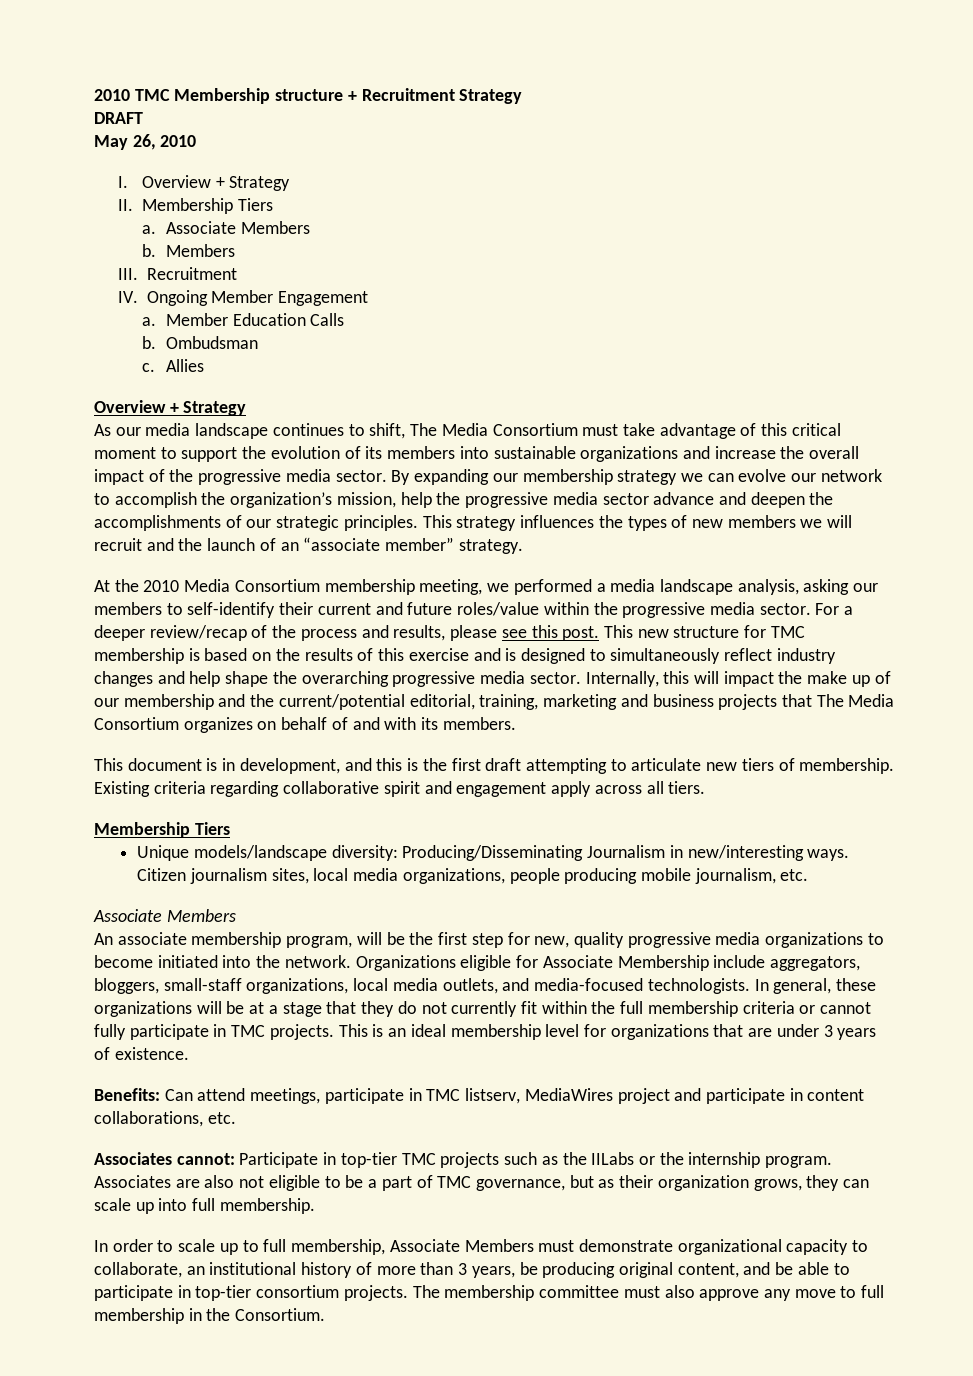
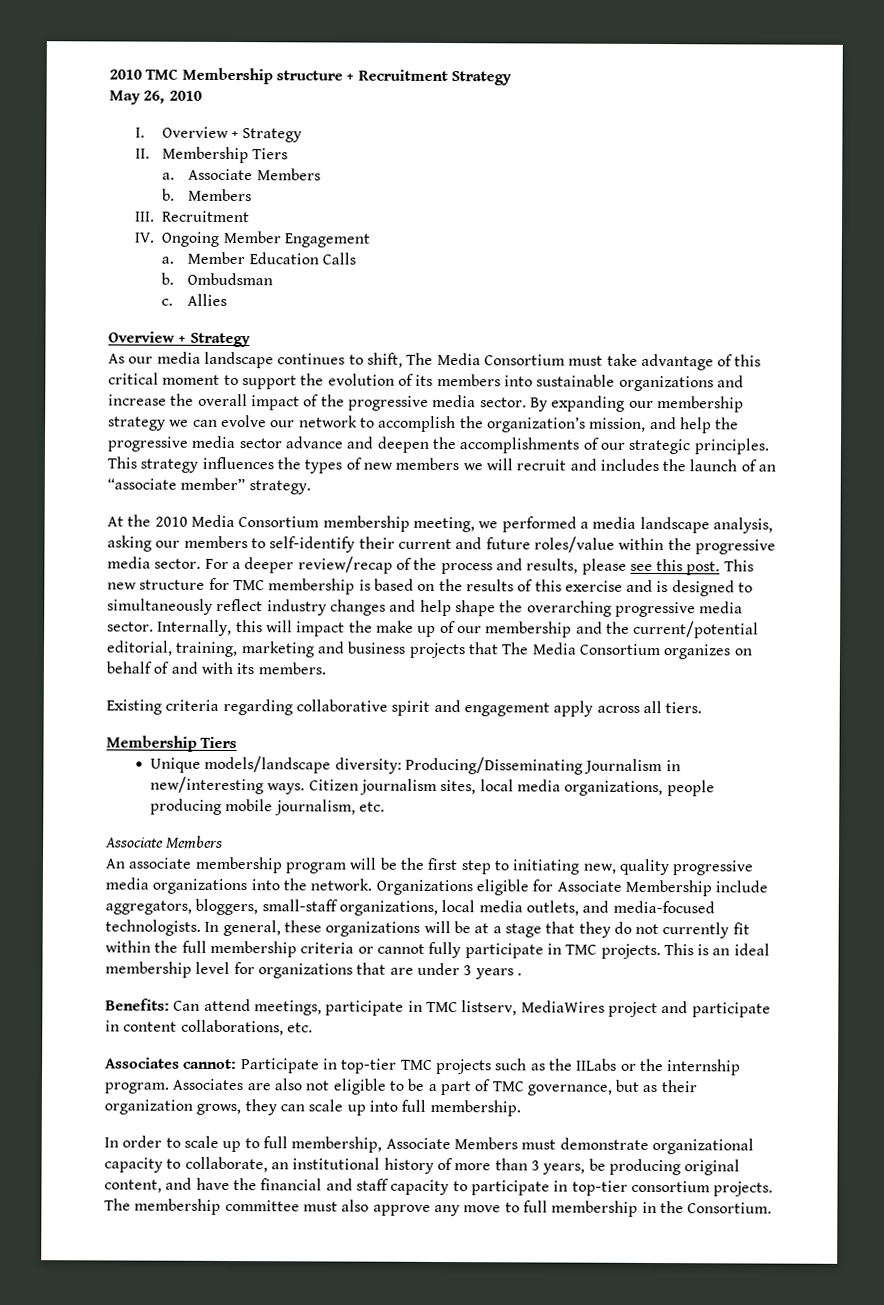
- DRAFT
- By expanding our membership strategy we can evolve our network to accomplish the organization’s mission, help the progressive media sector advance and deepen the accomplishments of our strategic principles.
+ By expanding our membership strategy we can evolve our network to accomplish the organization’s mission, and help the progressive media sector advance and deepen the accomplishments of our strategic principles.
- This strategy influences the types of new members we will recruit and the launch of an “associate member” strategy.
+ This strategy influences the types of new members we will recruit and includes the launch of an “associate member” strategy.
- This document is in development, and this is the first draft attempting to articulate new tiers of membership.
- An associate membership program, will be the first step for new, quality progressive media organizations to become initiated into the network.
+ An associate membership program will be the first step to initiating new, quality progressive media organizations into the network.
- This is an ideal membership level for organizations that are under 3 years of existence.
+ This is an ideal membership level for organizations that are under 3 years .
- In order to scale up to full membership, Associate Members must demonstrate organizational capacity to collaborate, an institutional history of more than 3 years, be producing original content, and be able to participate in top-tier consortium projects.
+ In order to scale up to full membership, Associate Members must demonstrate organizational capacity to collaborate, an institutional history of more than 3 years, be producing original content, and have the financial and staff capacity to participate in top-tier consortium projects.

